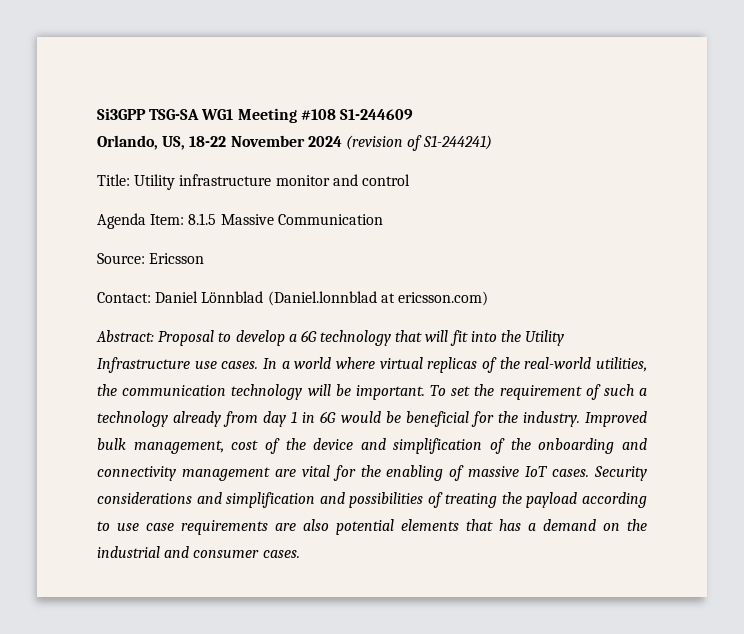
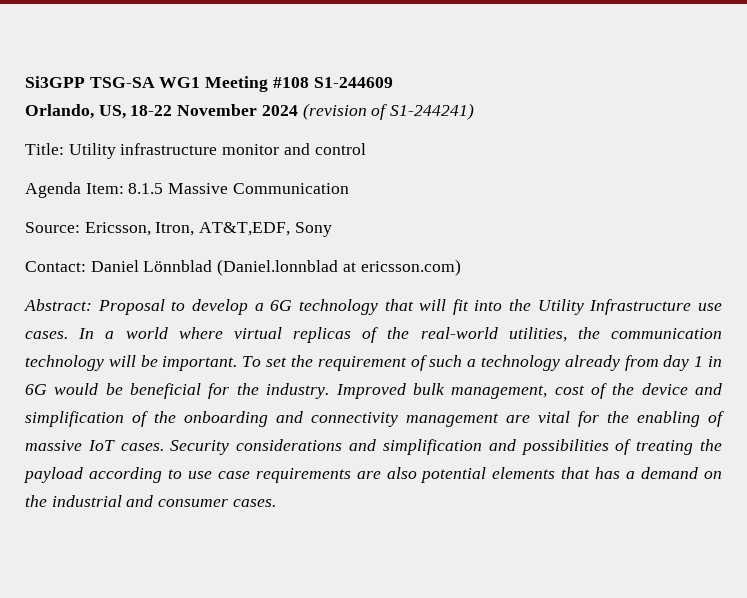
- Source: Ericsson
+ Source: Ericsson, Itron, AT&T,EDF, Sony

